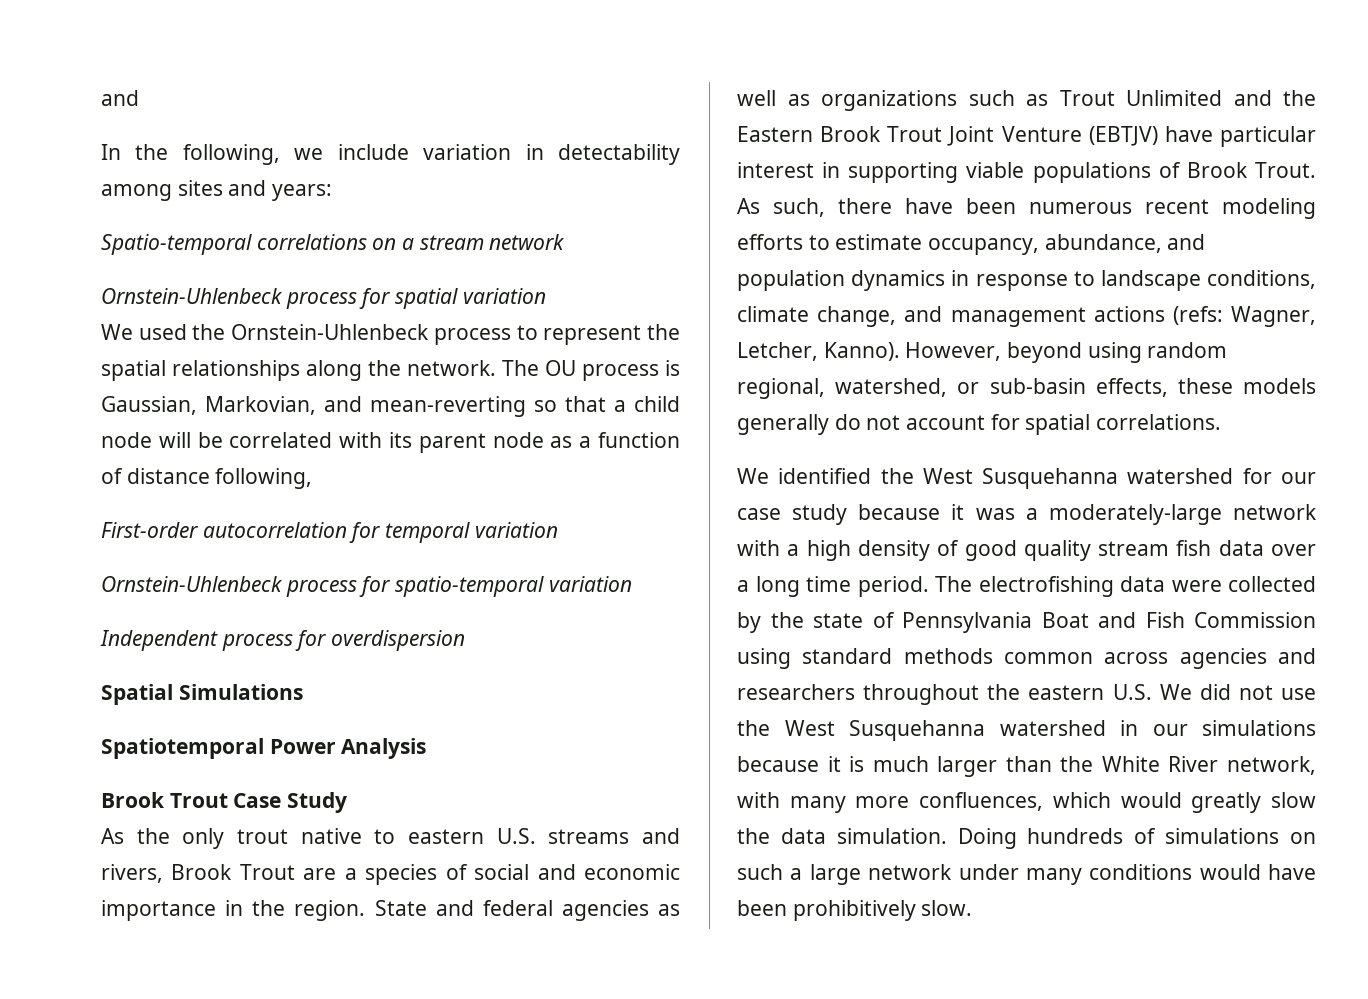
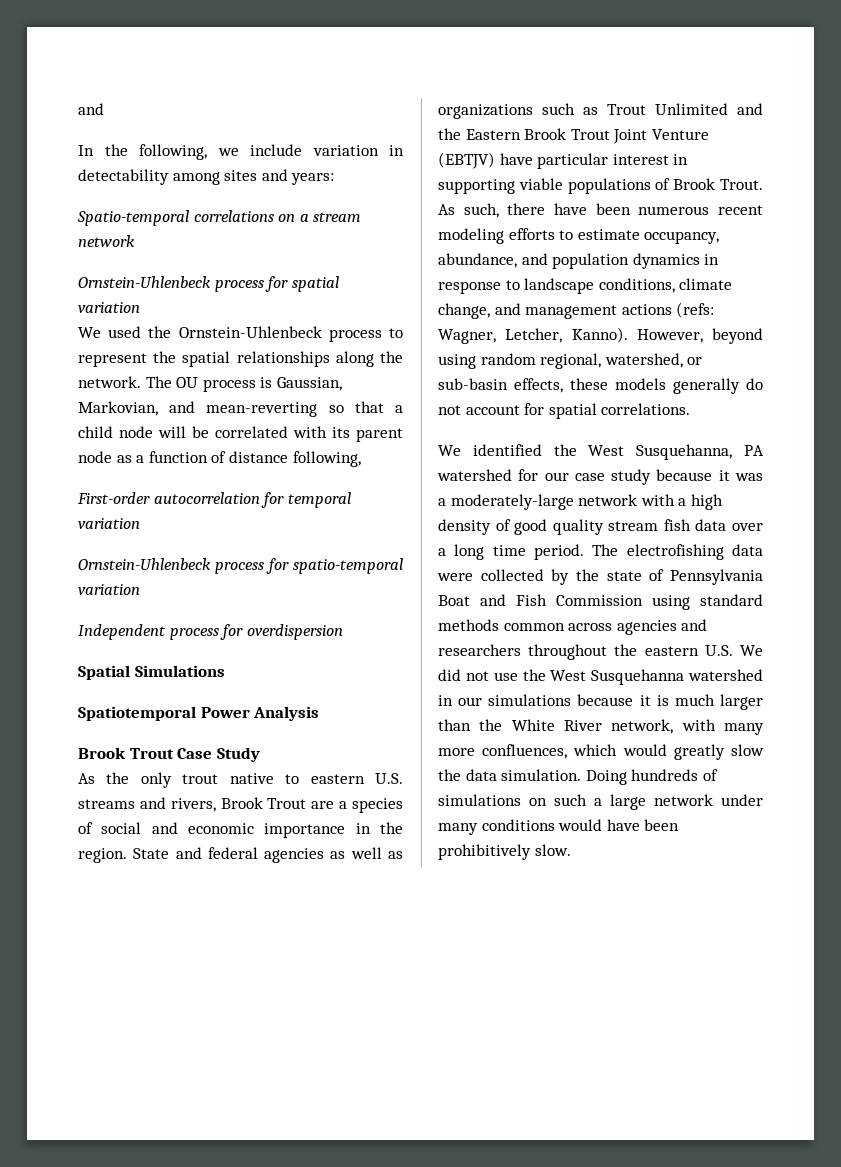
- We identified the West Susquehanna watershed for our case study because it was a moderately-large network with a high density of good quality stream fish data over a long time period.
+ We identified the West Susquehanna, PA watershed for our case study because it was a moderately-large network with a high density of good quality stream fish data over a long time period.

